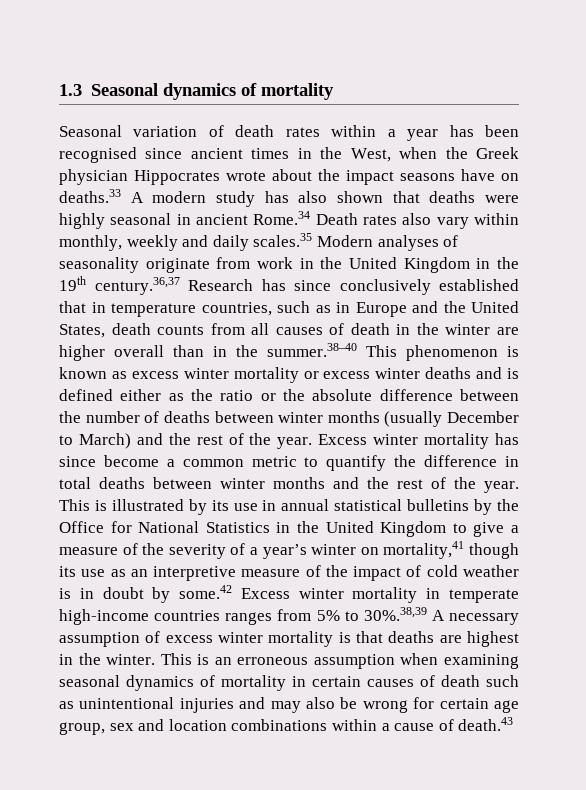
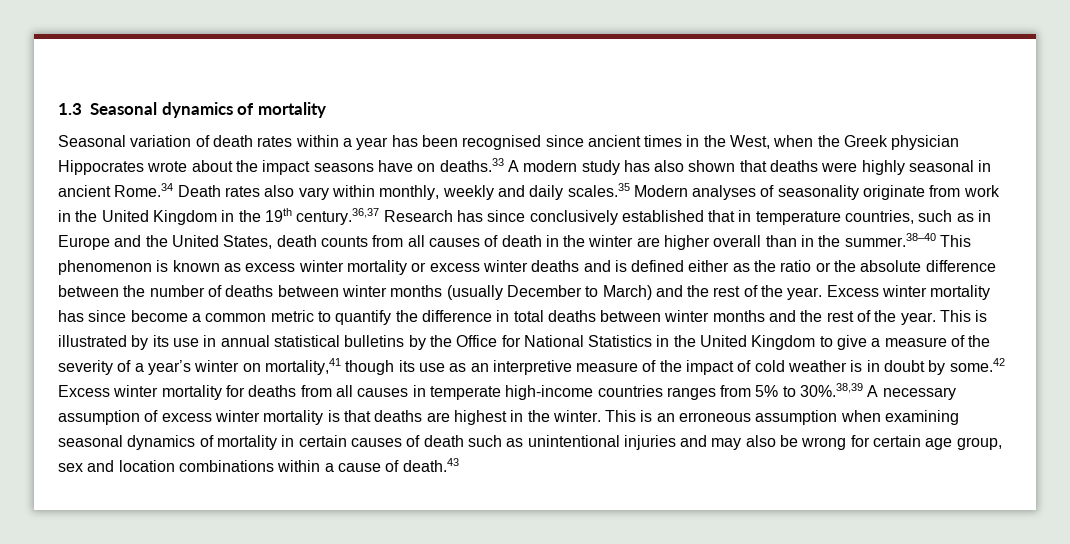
- This is illustrated by its use in annual statistical bulletins by the Office for National Statistics in the United Kingdom to give a measure of the severity of a year’s winter on mortality,41 though its use as an interpretive measure of the impact of cold weather is in doubt by some.42 Excess winter mortality in temperate high-income countries ranges from 5% to 30%.38,39 A necessary assumption of excess winter mortality is that deaths are highest in the winter.
+ This is illustrated by its use in annual statistical bulletins by the Office for National Statistics in the United Kingdom to give a measure of the severity of a year’s winter on mortality,41 though its use as an interpretive measure of the impact of cold weather is in doubt by some.42 Excess winter mortality for deaths from all causes in temperate high-income countries ranges from 5% to 30%.38,39 A necessary assumption of excess winter mortality is that deaths are highest in the winter.

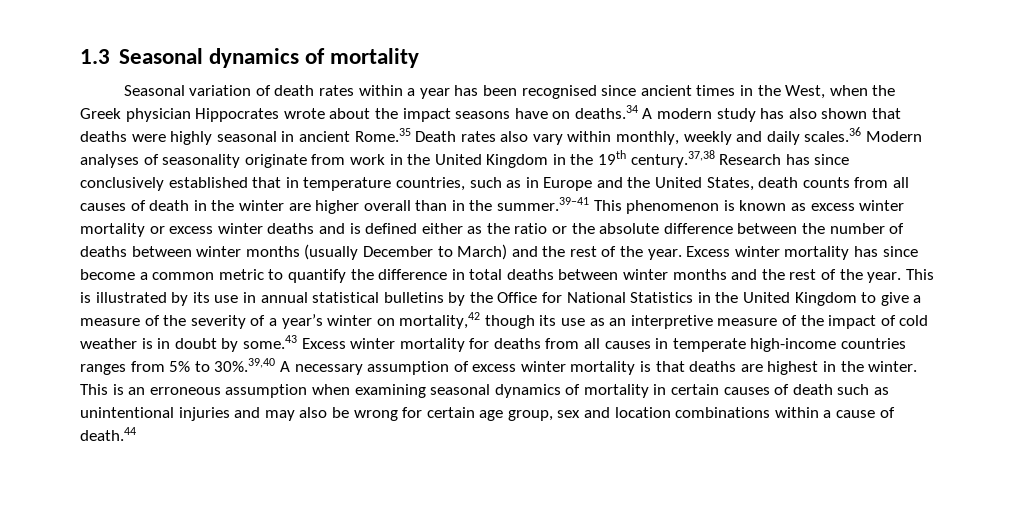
- Seasonal variation of death rates within a year has been recognised since ancient times in the West, when the Greek physician Hippocrates wrote about the impact seasons have on deaths.33 A modern study has also shown that deaths were highly seasonal in ancient Rome.34 Death rates also vary within monthly, weekly and daily scales.35 Modern analyses of seasonality originate from work in the United Kingdom in the 19th century.36,37 Research has since conclusively established that in temperature countries, such as in Europe and the United States, death counts from all causes of death in the winter are higher overall than in the summer.38–40 This phenomenon is known as excess winter mortality or excess winter deaths and is defined either as the ratio or the absolute difference between the number of deaths between winter months (usually December to March) and the rest of the year.
+ Seasonal variation of death rates within a year has been recognised since ancient times in the West, when the Greek physician Hippocrates wrote about the impact seasons have on deaths.34 A modern study has also shown that deaths were highly seasonal in ancient Rome.35 Death rates also vary within monthly, weekly and daily scales.36 Modern analyses of seasonality originate from work in the United Kingdom in the 19th century.37,38 Research has since conclusively established that in temperature countries, such as in Europe and the United States, death counts from all causes of death in the winter are higher overall than in the summer.39–41 This phenomenon is known as excess winter mortality or excess winter deaths and is defined either as the ratio or the absolute difference between the number of deaths between winter months (usually December to March) and the rest of the year.
- This is illustrated by its use in annual statistical bulletins by the Office for National Statistics in the United Kingdom to give a measure of the severity of a year’s winter on mortality,41 though its use as an interpretive measure of the impact of cold weather is in doubt by some.42 Excess winter mortality for deaths from all causes in temperate high-income countries ranges from 5% to 30%.38,39 A necessary assumption of excess winter mortality is that deaths are highest in the winter.
+ This is illustrated by its use in annual statistical bulletins by the Office for National Statistics in the United Kingdom to give a measure of the severity of a year’s winter on mortality,42 though its use as an interpretive measure of the impact of cold weather is in doubt by some.43 Excess winter mortality for deaths from all causes in temperate high-income countries ranges from 5% to 30%.39,40 A necessary assumption of excess winter mortality is that deaths are highest in the winter.
- This is an erroneous assumption when examining seasonal dynamics of mortality in certain causes of death such as unintentional injuries and may also be wrong for certain age group, sex and location combinations within a cause of death.43
+ This is an erroneous assumption when examining seasonal dynamics of mortality in certain causes of death such as unintentional injuries and may also be wrong for certain age group, sex and location combinations within a cause of death.44

